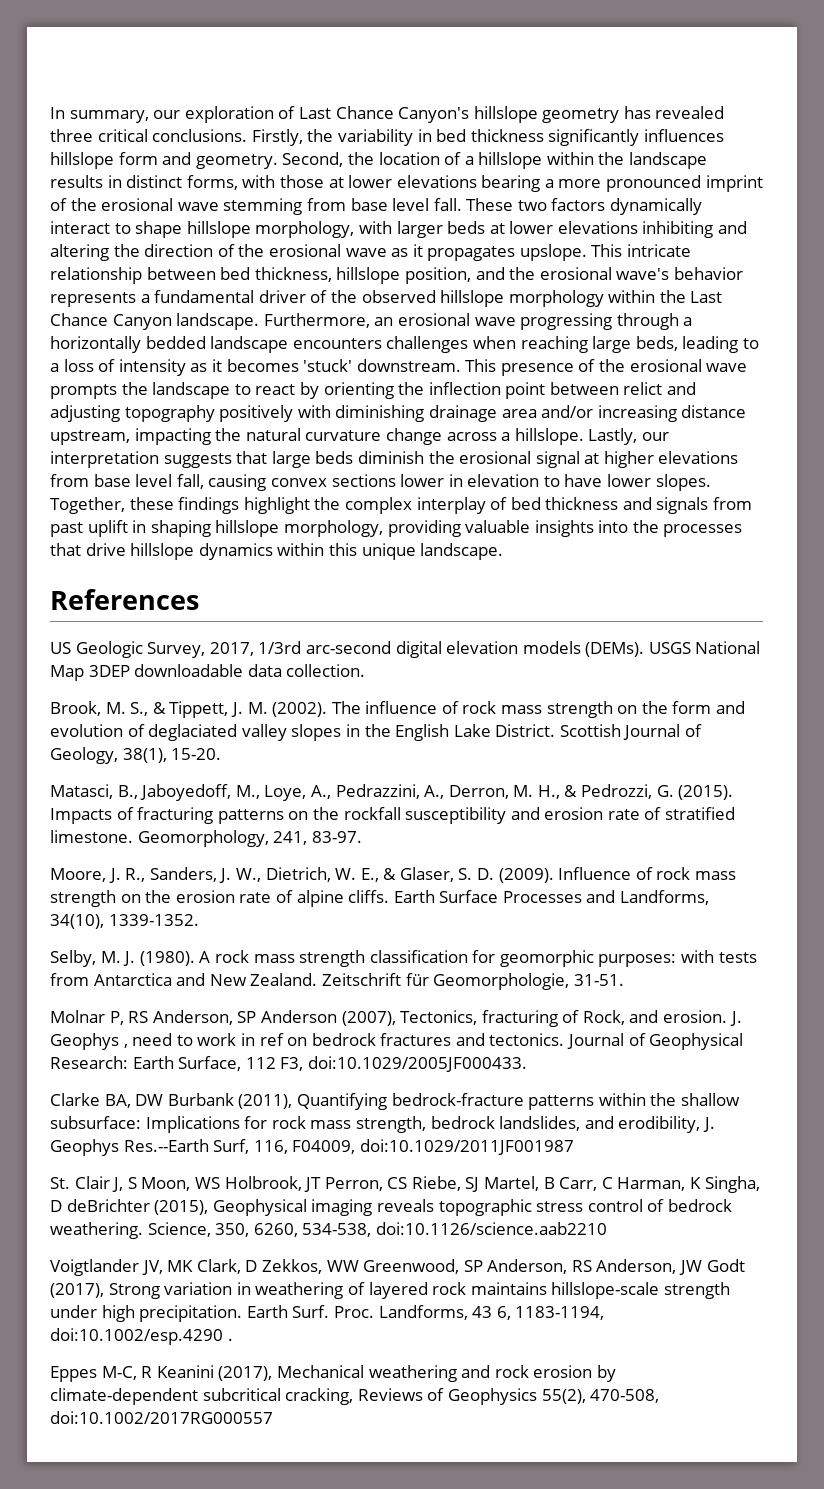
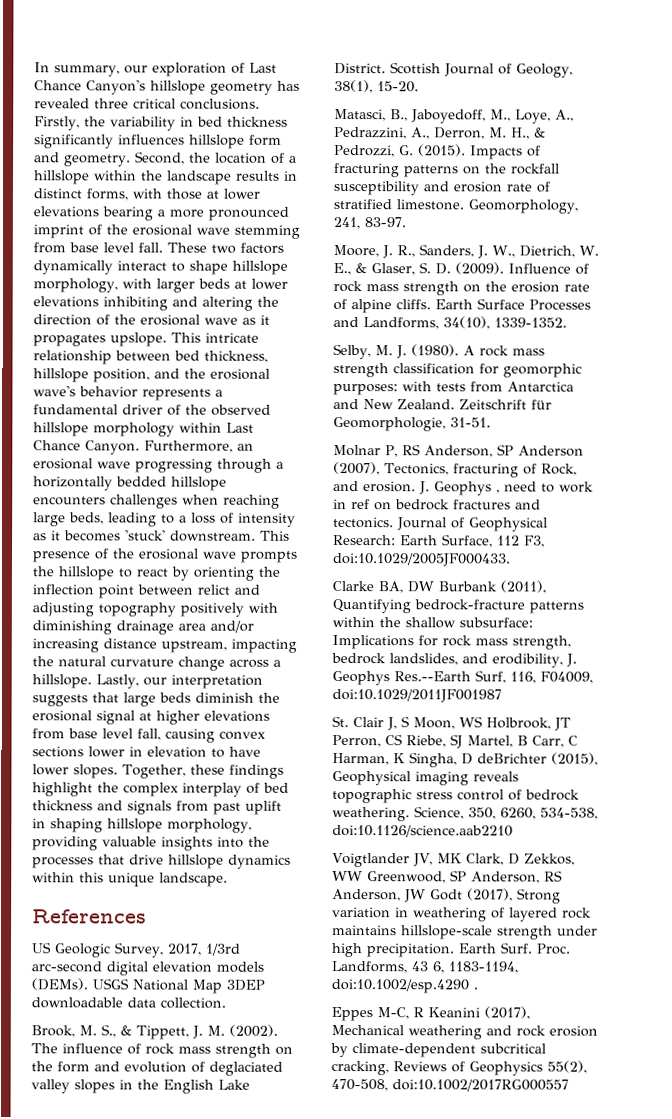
- This intricate relationship between bed thickness, hillslope position, and the erosional wave's behavior represents a fundamental driver of the observed hillslope morphology within the Last Chance Canyon landscape.
+ This intricate relationship between bed thickness, hillslope position, and the erosional wave's behavior represents a fundamental driver of the observed hillslope morphology within Last Chance Canyon.
- Furthermore, an erosional wave progressing through a horizontally bedded landscape encounters challenges when reaching large beds, leading to a loss of intensity as it becomes 'stuck' downstream.
+ Furthermore, an erosional wave progressing through a horizontally bedded hillslope encounters challenges when reaching large beds, leading to a loss of intensity as it becomes 'stuck' downstream.
- This presence of the erosional wave prompts the landscape to react by orienting the inflection point between relict and adjusting topography positively with diminishing drainage area and/or increasing distance upstream, impacting the natural curvature change across a hillslope.
+ This presence of the erosional wave prompts the hillslope to react by orienting the inflection point between relict and adjusting topography positively with diminishing drainage area and/or increasing distance upstream, impacting the natural curvature change across a hillslope.

